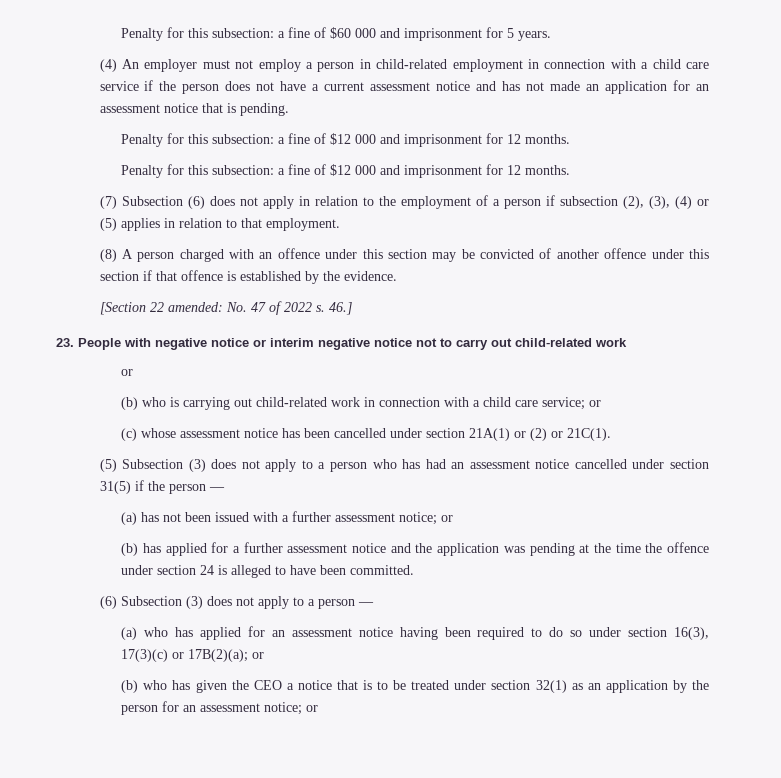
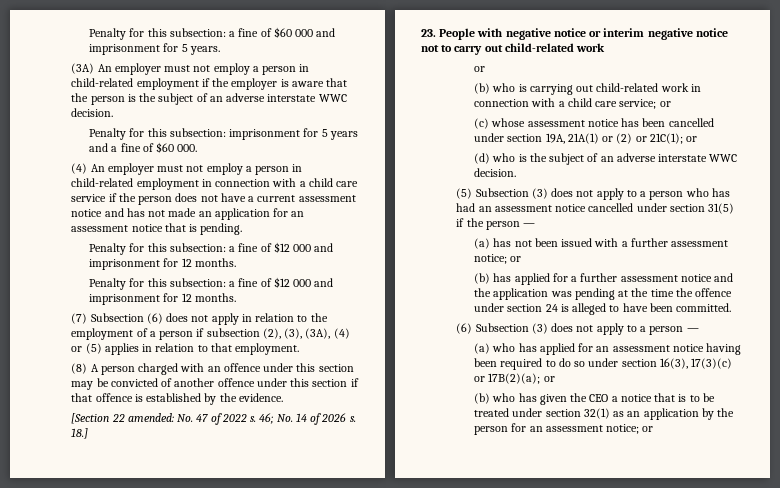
+ (3A) An employer must not employ a person in child-related employment if the employer is aware that the person is the subject of an adverse interstate WWC decision.
+ Penalty for this subsection: imprisonment for 5 years and a fine of $60 000.
- (7) Subsection (6) does not apply in relation to the employment of a person if subsection (2), (3), (4) or (5) applies in relation to that employment.
+ (7) Subsection (6) does not apply in relation to the employment of a person if subsection (2), (3), (3A), (4) or (5) applies in relation to that employment.
- 46.]
+ 46; No. 14 of 2026 s. 18.]
- (c) whose assessment notice has been cancelled under section 21A(1) or (2) or 21C(1).
+ (c) whose assessment notice has been cancelled under section 19A, 21A(1) or (2) or 21C(1); or
+ (d) who is the subject of an adverse interstate WWC decision.

